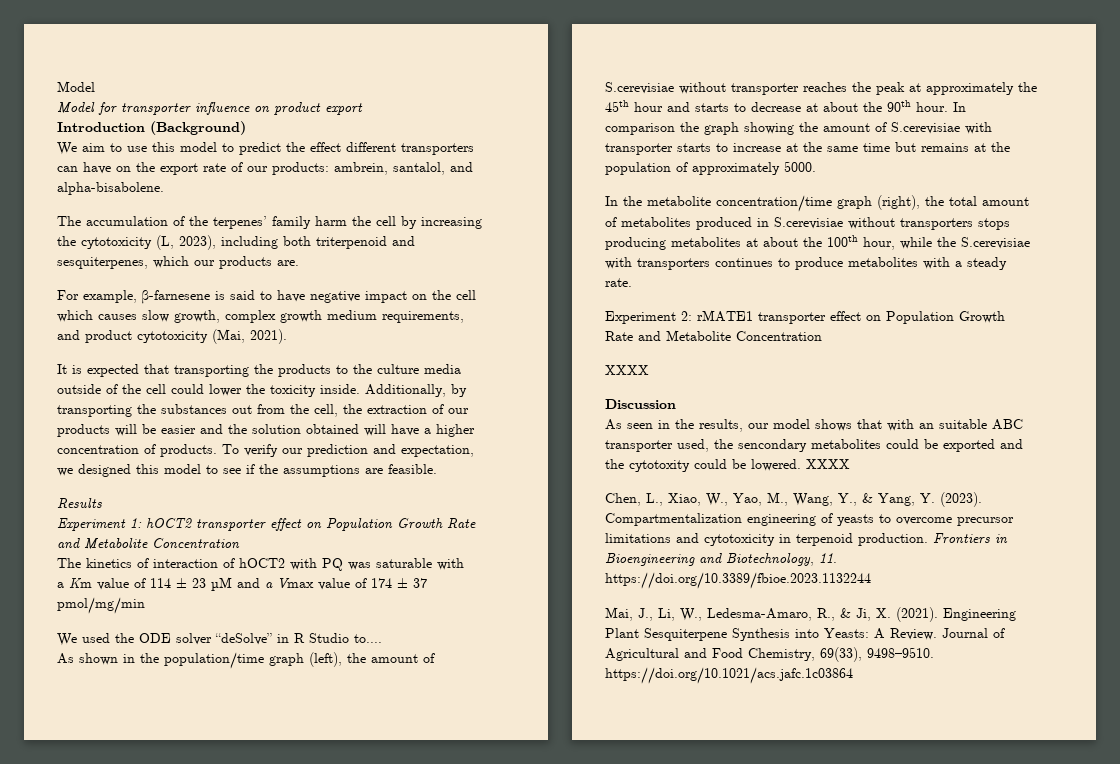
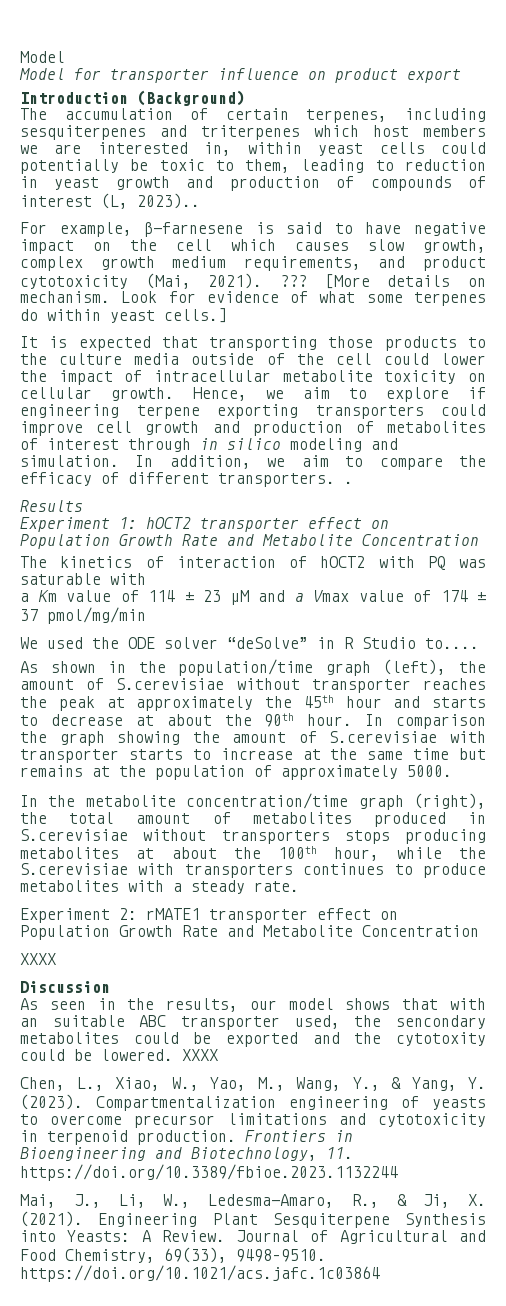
- We aim to use this model to predict the effect different transporters can have on the export rate of our products: ambrein, santalol, and alpha-bisabolene.
- The accumulation of the terpenes’ family harm the cell by increasing the cytotoxicity (L, 2023), including both triterpenoid and sesquiterpenes, which our products are.
+ The accumulation of certain terpenes, including sesquiterpenes and triterpenes which host members we are interested in, within yeast cells could potentially be toxic to them, leading to reduction in yeast growth and production of compounds of interest (L, 2023)..
+ ??? [More details on mechanism. Look for evidence of what some terpenes do within yeast cells.]
- It is expected that transporting the products to the culture media outside of the cell could lower the toxicity inside. Additionally, by transporting the substances out from the cell, the extraction of our products will be easier and the solution obtained will have a higher concentration of products. To verify our prediction and expectation, we designed this model to see if the assumptions are feasible.
+ It is expected that transporting those products to the culture media outside of the cell could lower the impact of intracellular metabolite toxicity on cellular growth. Hence, we aim to explore if engineering terpene exporting transporters could improve cell growth and production of metabolites of interest through in silico modeling and simulation. In addition, we aim to compare the efficacy of different transporters. .

